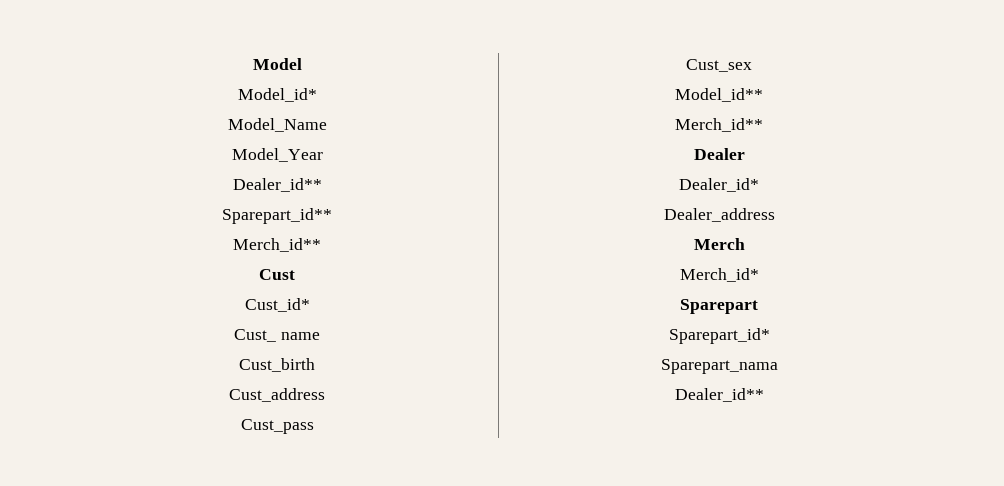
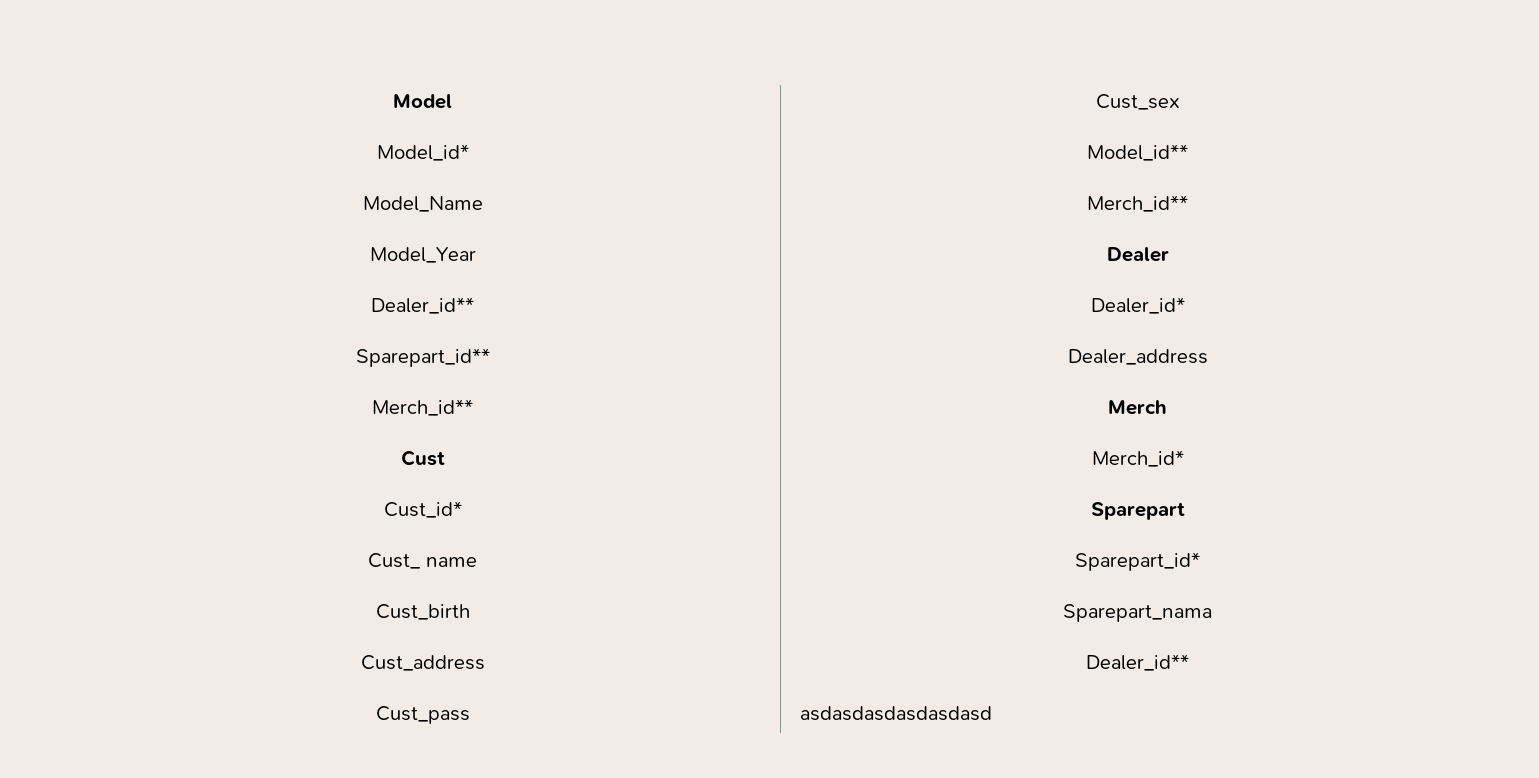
+ asdasdasdasdasdasd

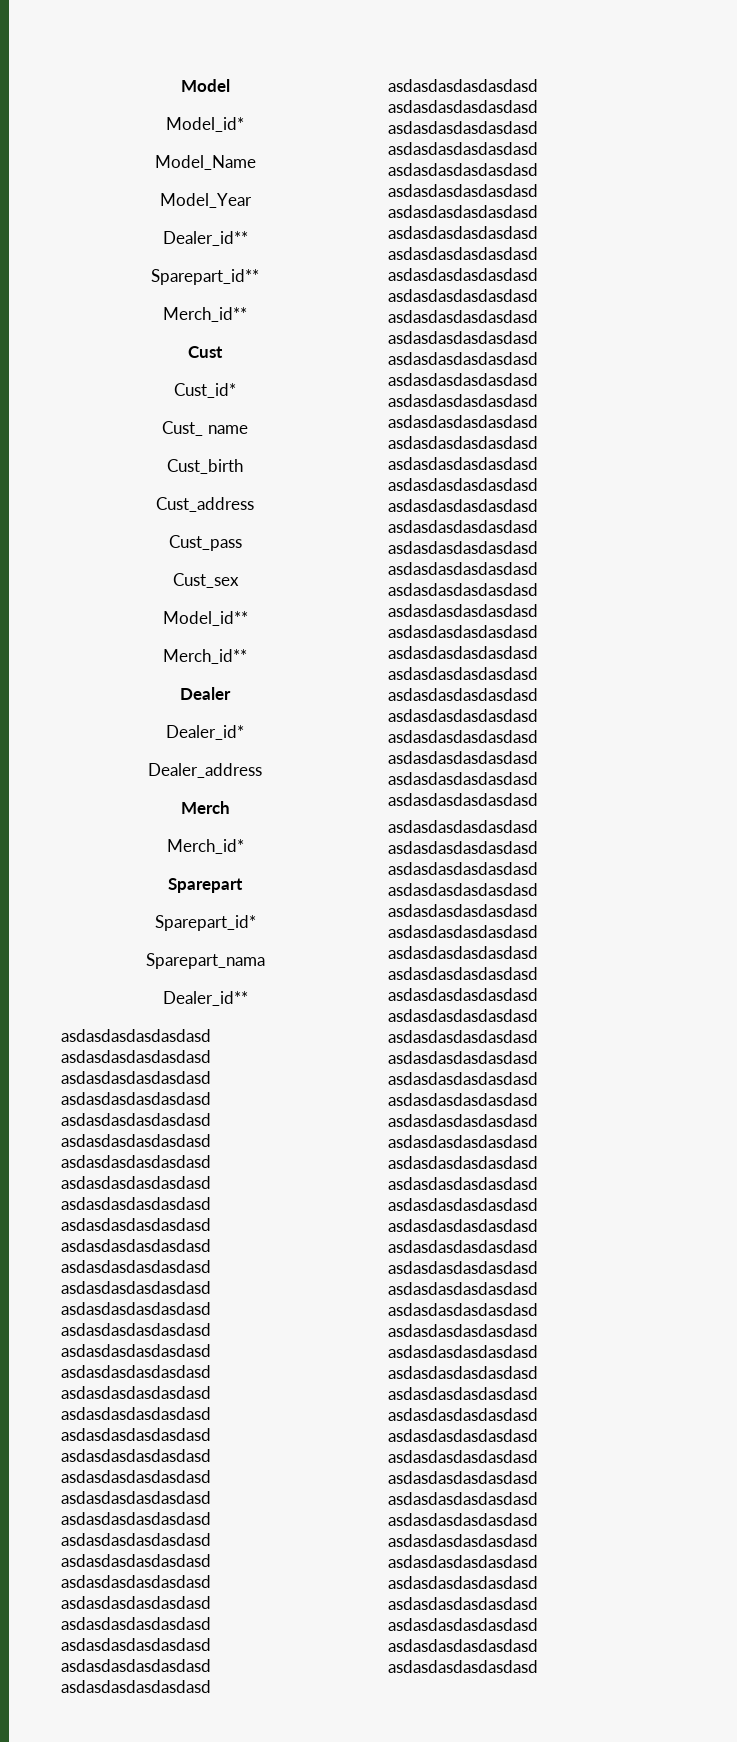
- asdasdasdasdasdasd
+ asdasdasdasdasdasd asdasdasdasdasdasd asdasdasdasdasdasd asdasdasdasdasdasd asdasdasdasdasdasd asdasdasdasdasdasd asdasdasdasdasdasd asdasdasdasdasdasd asdasdasdasdasdasd asdasdasdasdasdasd asdasdasdasdasdasd asdasdasdasdasdasd asdasdasdasdasdasd asdasdasdasdasdasd asdasdasdasdasdasd asdasdasdasdasdasd asdasdasdasdasdasd asdasdasdasdasdasd asdasdasdasdasdasd asdasdasdasdasdasd asdasdasdasdasdasd asdasdasdasdasdasd asdasdasdasdasdasd asdasdasdasdasdasd asdasdasdasdasdasd asdasdasdasdasdasd asdasdasdasdasdasd asdasdasdasdasdasd asdasdasdasdasdasd asdasdasdasdasdasd asdasdasdasdasdasd asdasdasdasdasdasd asdasdasdasdasdasd asdasdasdasdasdasd asdasdasdasdasdasd asdasdasdasdasdasd asdasdasdasdasdasd asdasdasdasdasdasd asdasdasdasdasdasd asdasdasdasdasdasd asdasdasdasdasdasd asdasdasdasdasdasd asdasdasdasdasdasd asdasdasdasdasdasd asdasdasdasdasdasd asdasdasdasdasdasd asdasdasdasdasdasd asdasdasdasdasdasd asdasdasdasdasdasd asdasdasdasdasdasd asdasdasdasdasdasd asdasdasdasdasdasd asdasdasdasdasdasd asdasdasdasdasdasd asdasdasdasdasdasd asdasdasdasdasdasd asdasdasdasdasdasd asdasdasdasdasdasd asdasdasdasdasdasd asdasdasdasdasdasd asdasdasdasdasdasd asdasdasdasdasdasd asdasdasdasdasdasd asdasdasdasdasdasd asdasdasdasdasdasd asdasdasdasdasdasd asdasdasdasdasdasd
+ asdasdasdasdasdasd asdasdasdasdasdasd asdasdasdasdasdasd asdasdasdasdasdasd asdasdasdasdasdasd asdasdasdasdasdasd asdasdasdasdasdasd asdasdasdasdasdasd asdasdasdasdasdasd asdasdasdasdasdasd asdasdasdasdasdasd asdasdasdasdasdasd asdasdasdasdasdasd asdasdasdasdasdasd asdasdasdasdasdasd asdasdasdasdasdasd asdasdasdasdasdasd asdasdasdasdasdasd asdasdasdasdasdasd asdasdasdasdasdasd asdasdasdasdasdasd asdasdasdasdasdasd asdasdasdasdasdasd asdasdasdasdasdasd asdasdasdasdasdasd asdasdasdasdasdasd asdasdasdasdasdasd asdasdasdasdasdasd asdasdasdasdasdasd asdasdasdasdasdasd asdasdasdasdasdasd asdasdasdasdasdasd asdasdasdasdasdasd asdasdasdasdasdasd asdasdasdasdasdasd asdasdasdasdasdasd asdasdasdasdasdasd asdasdasdasdasdasd asdasdasdasdasdasd asdasdasdasdasdasd asdasdasdasdasdasd

